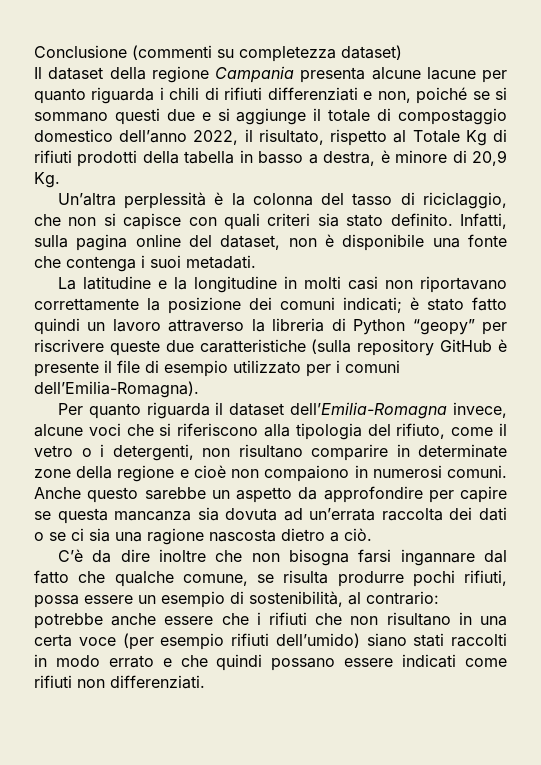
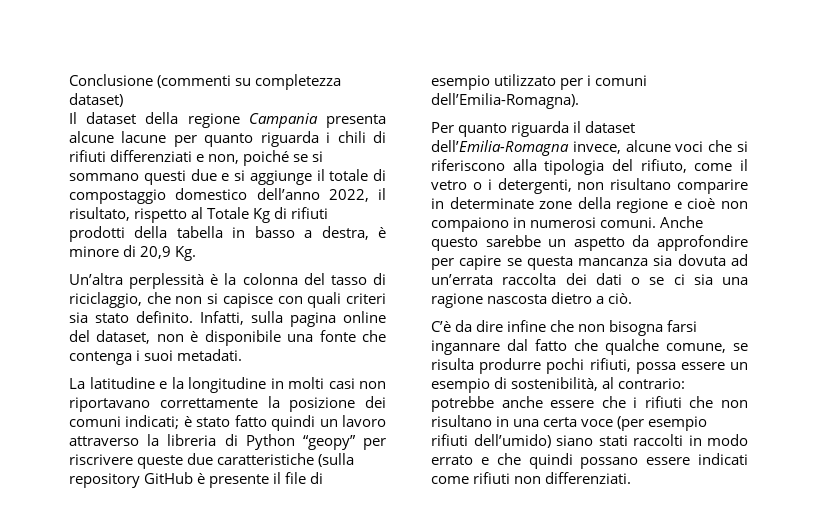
- C’è da dire inoltre che non bisogna farsi ingannare dal fatto che qualche comune, se risulta produrre pochi rifiuti, possa essere un esempio di sostenibilità, al contrario: potrebbe anche essere che i rifiuti che non risultano in una certa voce (per esempio rifiuti dell’umido) siano stati raccolti in modo errato e che quindi possano essere indicati come rifiuti non differenziati.
+ C’è da dire infine che non bisogna farsi ingannare dal fatto che qualche comune, se risulta produrre pochi rifiuti, possa essere un esempio di sostenibilità, al contrario: potrebbe anche essere che i rifiuti che non risultano in una certa voce (per esempio rifiuti dell’umido) siano stati raccolti in modo errato e che quindi possano essere indicati come rifiuti non differenziati.

